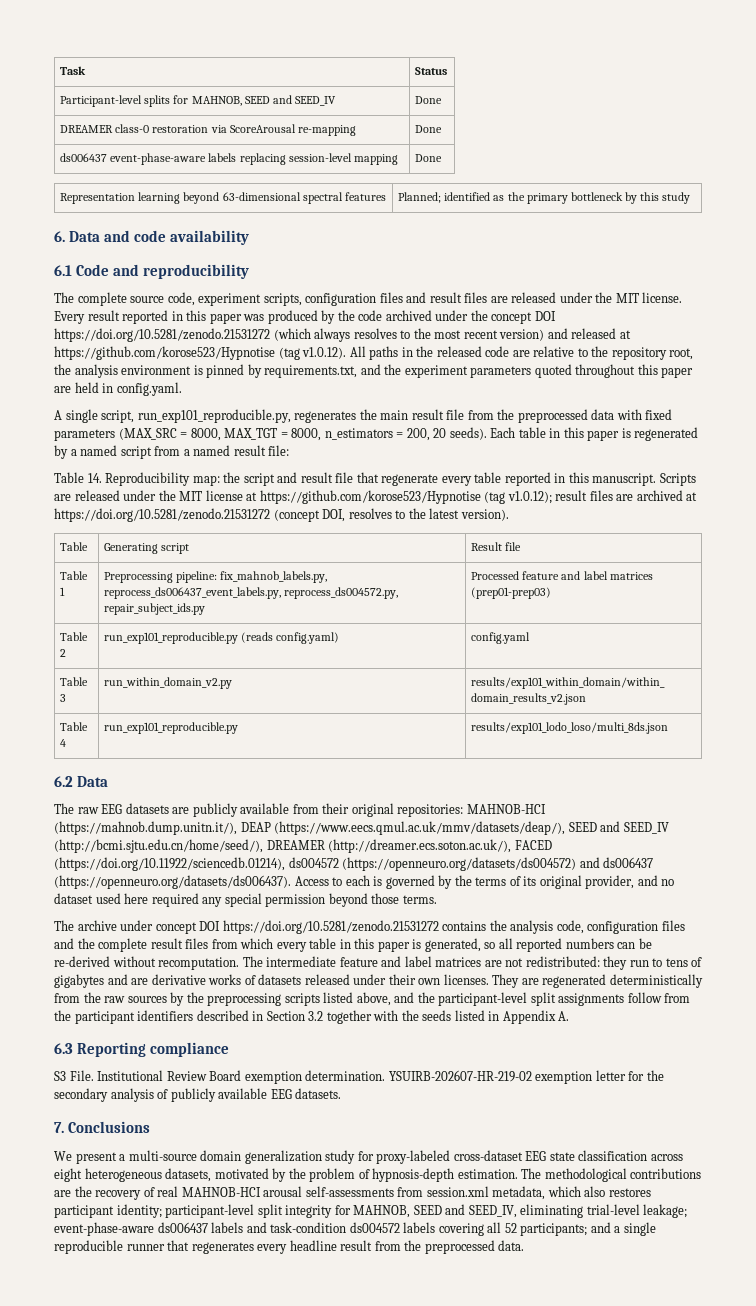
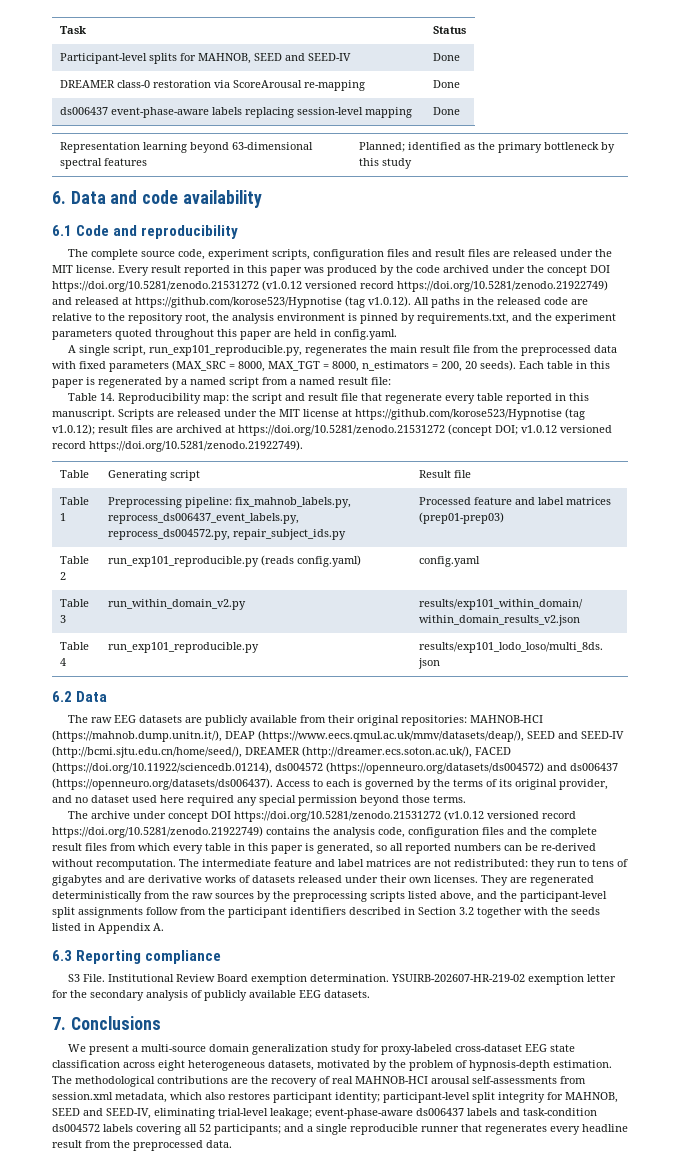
- Participant-level splits for MAHNOB, SEED and SEED_IV | Done
+ Participant-level splits for MAHNOB, SEED and SEED-IV | Done
- Every result reported in this paper was produced by the code archived under the concept DOI https://doi.org/10.5281/zenodo.21531272 (which always resolves to the most recent version) and released at https://github.com/korose523/Hypnotise (tag v1.0.12). All paths in the released code are relative to the repository root, the analysis environment is pinned by requirements.txt, and the experiment parameters quoted throughout this paper are held in config.yaml.
+ Every result reported in this paper was produced by the code archived under the concept DOI https://doi.org/10.5281/zenodo.21531272 (v1.0.12 versioned record https://doi.org/10.5281/zenodo.21922749) and released at https://github.com/korose523/Hypnotise (tag v1.0.12). All paths in the released code are relative to the repository root, the analysis environment is pinned by requirements.txt, and the experiment parameters quoted throughout this paper are held in config.yaml.
- Scripts are released under the MIT license at https://github.com/korose523/Hypnotise (tag v1.0.12); result files are archived at https://doi.org/10.5281/zenodo.21531272 (concept DOI, resolves to the latest version).
+ Scripts are released under the MIT license at https://github.com/korose523/Hypnotise (tag v1.0.12); result files are archived at https://doi.org/10.5281/zenodo.21531272 (concept DOI; v1.0.12 versioned record https://doi.org/10.5281/zenodo.21922749).
- The raw EEG datasets are publicly available from their original repositories: MAHNOB-HCI (https://mahnob.dump.unitn.it/), DEAP (https://www.eecs.qmul.ac.uk/mmv/datasets/deap/), SEED and SEED_IV (http://bcmi.sjtu.edu.cn/home/seed/), DREAMER (http://dreamer.ecs.soton.ac.uk/), FACED (https://doi.org/10.11922/sciencedb.01214), ds004572 (https://openneuro.org/datasets/ds004572) and ds006437 (https://openneuro.org/datasets/ds006437). Access to each is governed by the terms of its original provider, and no dataset used here required any special permission beyond those terms.
+ The raw EEG datasets are publicly available from their original repositories: MAHNOB-HCI (https://mahnob.dump.unitn.it/), DEAP (https://www.eecs.qmul.ac.uk/mmv/datasets/deap/), SEED and SEED-IV (http://bcmi.sjtu.edu.cn/home/seed/), DREAMER (http://dreamer.ecs.soton.ac.uk/), FACED (https://doi.org/10.11922/sciencedb.01214), ds004572 (https://openneuro.org/datasets/ds004572) and ds006437 (https://openneuro.org/datasets/ds006437). Access to each is governed by the terms of its original provider, and no dataset used here required any special permission beyond those terms.
- The archive under concept DOI https://doi.org/10.5281/zenodo.21531272 contains the analysis code, configuration files and the complete result files from which every table in this paper is generated, so all reported numbers can be re-derived without recomputation.
+ The archive under concept DOI https://doi.org/10.5281/zenodo.21531272 (v1.0.12 versioned record https://doi.org/10.5281/zenodo.21922749) contains the analysis code, configuration files and the complete result files from which every table in this paper is generated, so all reported numbers can be re-derived without recomputation.
- The methodological contributions are the recovery of real MAHNOB-HCI arousal self-assessments from session.xml metadata, which also restores participant identity; participant-level split integrity for MAHNOB, SEED and SEED_IV, eliminating trial-level leakage; event-phase-aware ds006437 labels and task-condition ds004572 labels covering all 52 participants; and a single reproducible runner that regenerates every headline result from the preprocessed data.
+ The methodological contributions are the recovery of real MAHNOB-HCI arousal self-assessments from session.xml metadata, which also restores participant identity; participant-level split integrity for MAHNOB, SEED and SEED-IV, eliminating trial-level leakage; event-phase-aware ds006437 labels and task-condition ds004572 labels covering all 52 participants; and a single reproducible runner that regenerates every headline result from the preprocessed data.

